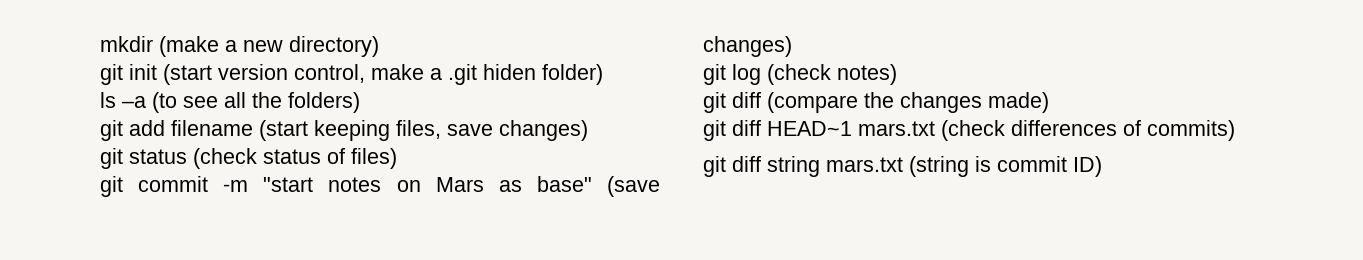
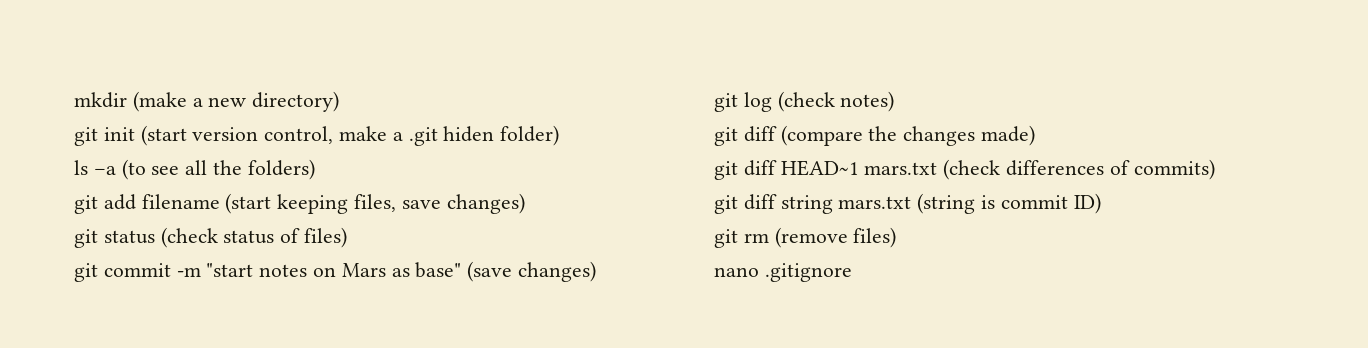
+ git rm (remove files)
+ nano .gitignore

